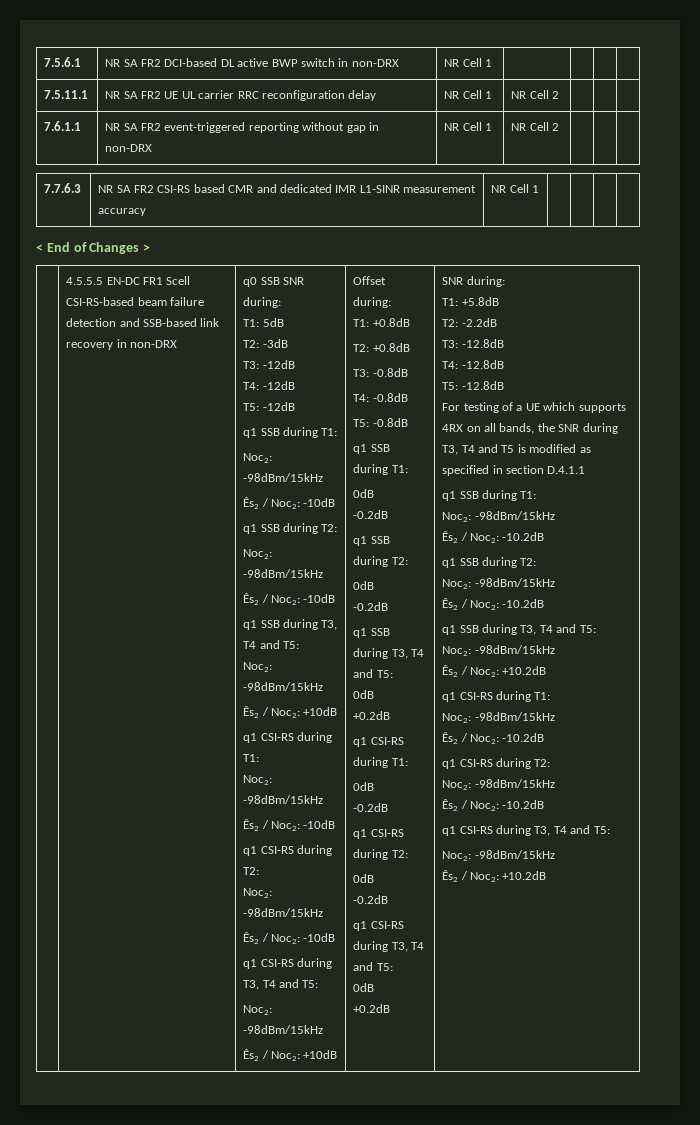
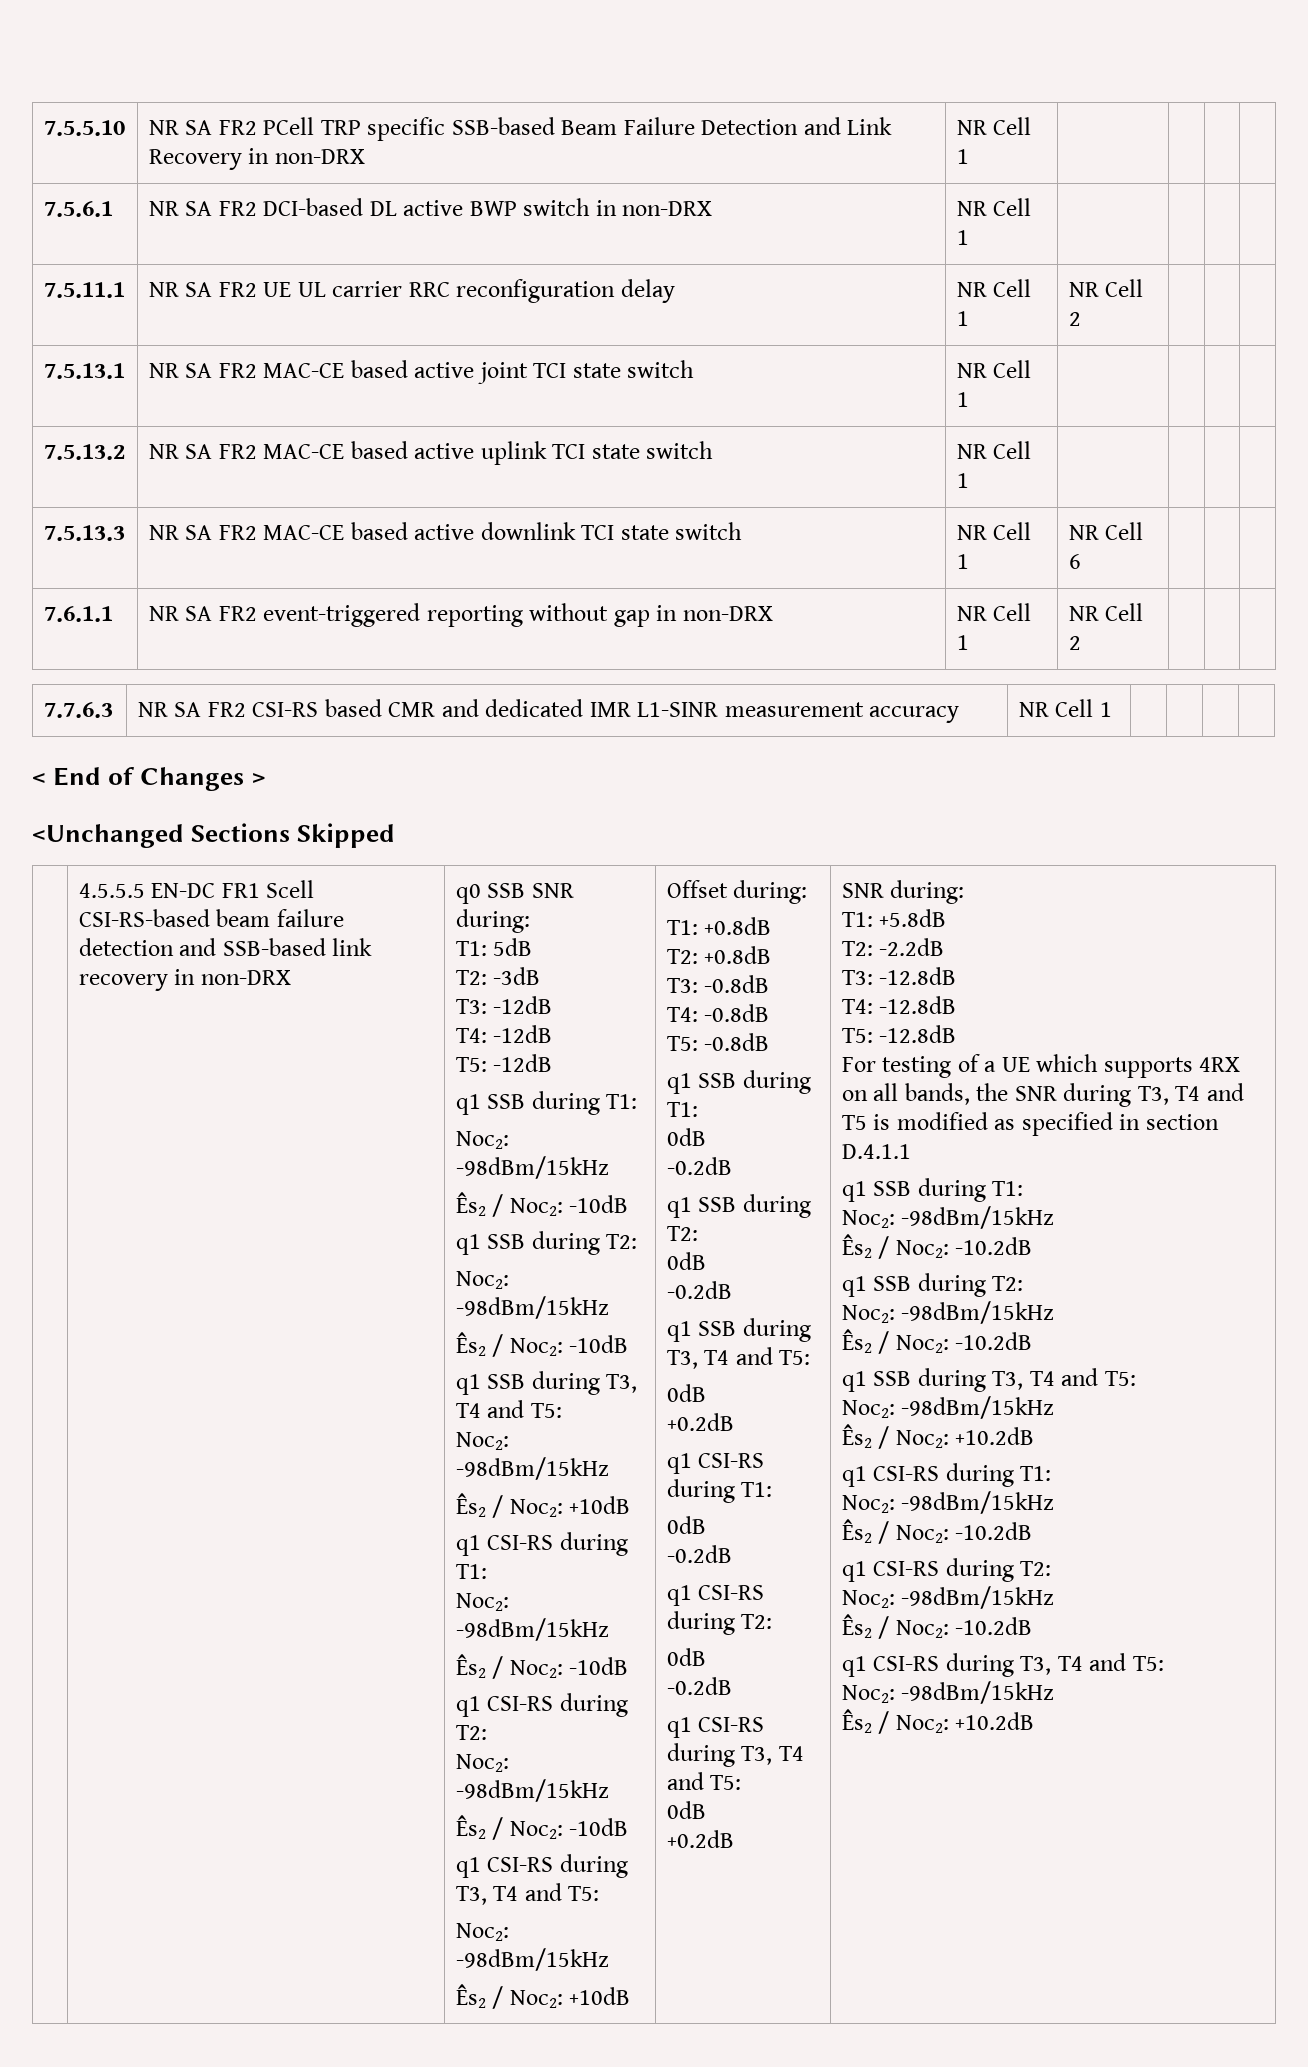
+ 7.5.5.10 | NR SA FR2 PCell TRP specific SSB-based Beam Failure Detection and Link Recovery in non-DRX | NR Cell 1 | | | |
+ 7.5.13.1 | NR SA FR2 MAC-CE based active joint TCI state switch | NR Cell 1 | | | |
+ 7.5.13.2 | NR SA FR2 MAC-CE based active uplink TCI state switch | NR Cell 1 | | | |
+ 7.5.13.3 | NR SA FR2 MAC-CE based active downlink TCI state switch | NR Cell 1 | NR Cell 6 | | |
+ <Unchanged Sections Skipped

